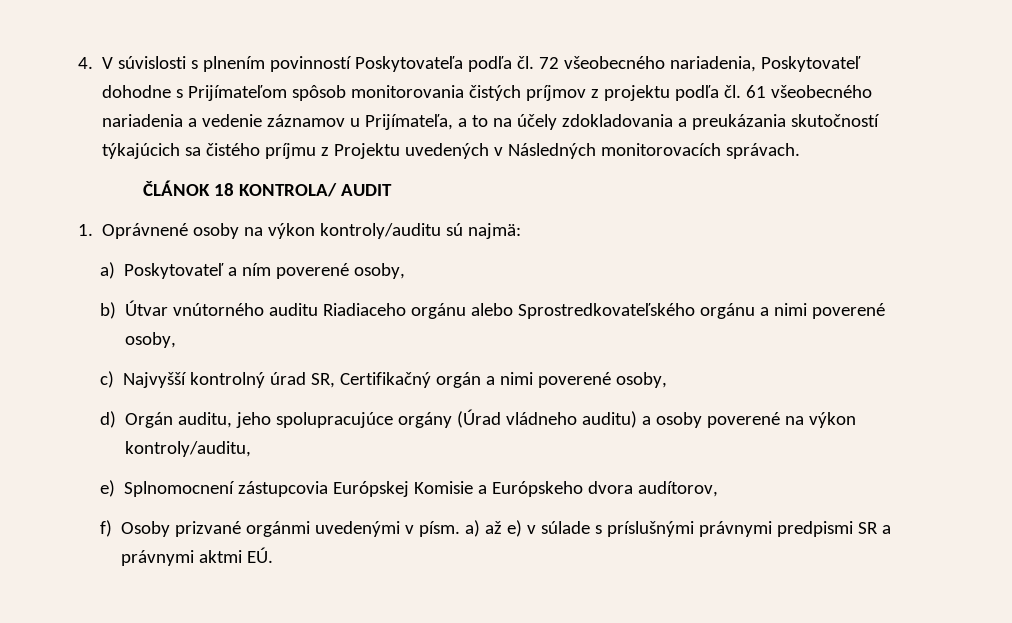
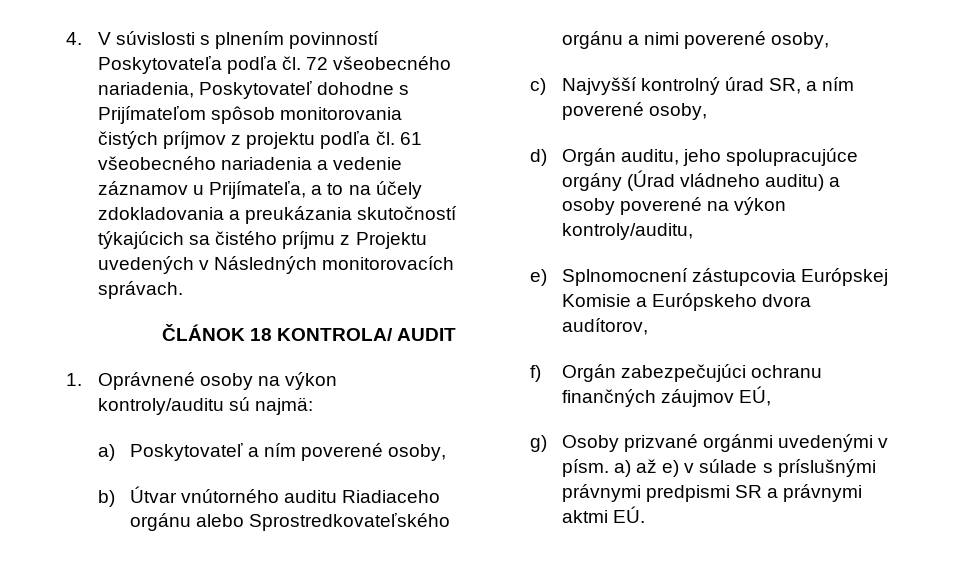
- c) Najvyšší kontrolný úrad SR, Certifikačný orgán a nimi poverené osoby,
+ c) Najvyšší kontrolný úrad SR, a ním poverené osoby,
- f) Osoby prizvané orgánmi uvedenými v písm. a) až e) v súlade s príslušnými právnymi predpismi SR a právnymi aktmi EÚ.
+ f) Orgán zabezpečujúci ochranu finančných záujmov EÚ,
+ g) Osoby prizvané orgánmi uvedenými v písm. a) až e) v súlade s príslušnými právnymi predpismi SR a právnymi aktmi EÚ.

